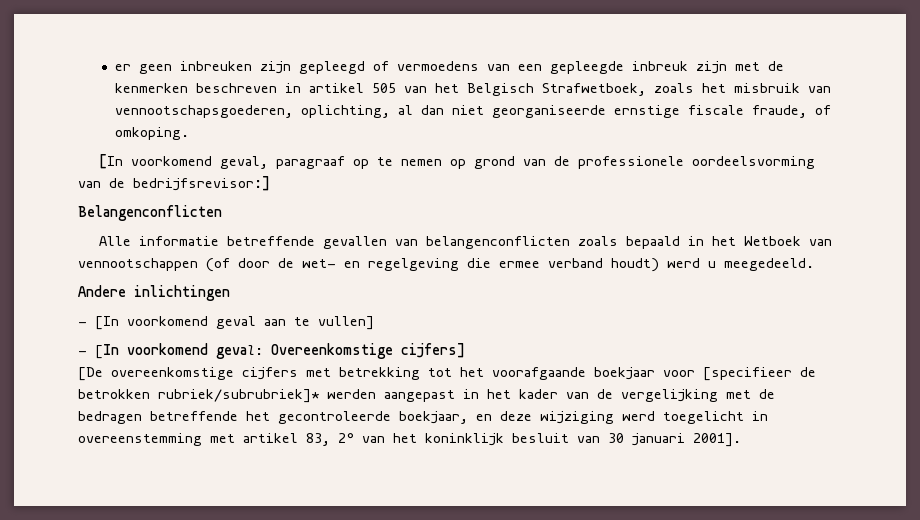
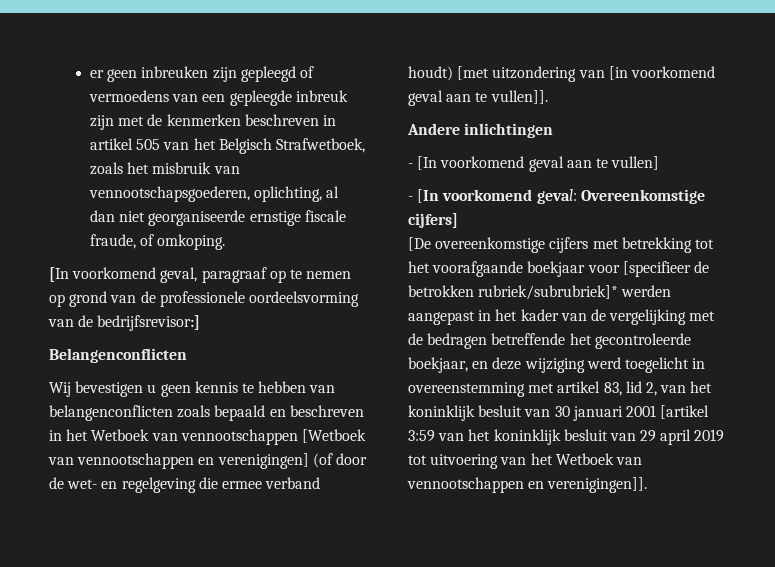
- Alle informatie betreffende gevallen van belangenconflicten zoals bepaald in het Wetboek van vennootschappen (of door de wet- en regelgeving die ermee verband houdt) werd u meegedeeld.
+ Wij bevestigen u geen kennis te hebben van belangenconflicten zoals bepaald en beschreven in het Wetboek van vennootschappen [Wetboek van vennootschappen en verenigingen] (of door de wet- en regelgeving die ermee verband houdt) [met uitzondering van [in voorkomend geval aan te vullen]].
- [De overeenkomstige cijfers met betrekking tot het voorafgaande boekjaar voor [specifieer de betrokken rubriek/subrubriek]* werden aangepast in het kader van de vergelijking met de bedragen betreffende het gecontroleerde boekjaar, en deze wijziging werd toegelicht in overeenstemming met artikel 83, 2° van het koninklijk besluit van 30 januari 2001].
+ [De overeenkomstige cijfers met betrekking tot het voorafgaande boekjaar voor [specifieer de betrokken rubriek/subrubriek]* werden aangepast in het kader van de vergelijking met de bedragen betreffende het gecontroleerde boekjaar, en deze wijziging werd toegelicht in overeenstemming met artikel 83, lid 2, van het koninklijk besluit van 30 januari 2001 [artikel 3:59 van het koninklijk besluit van 29 april 2019 tot uitvoering van het Wetboek van vennootschappen en verenigingen]].

